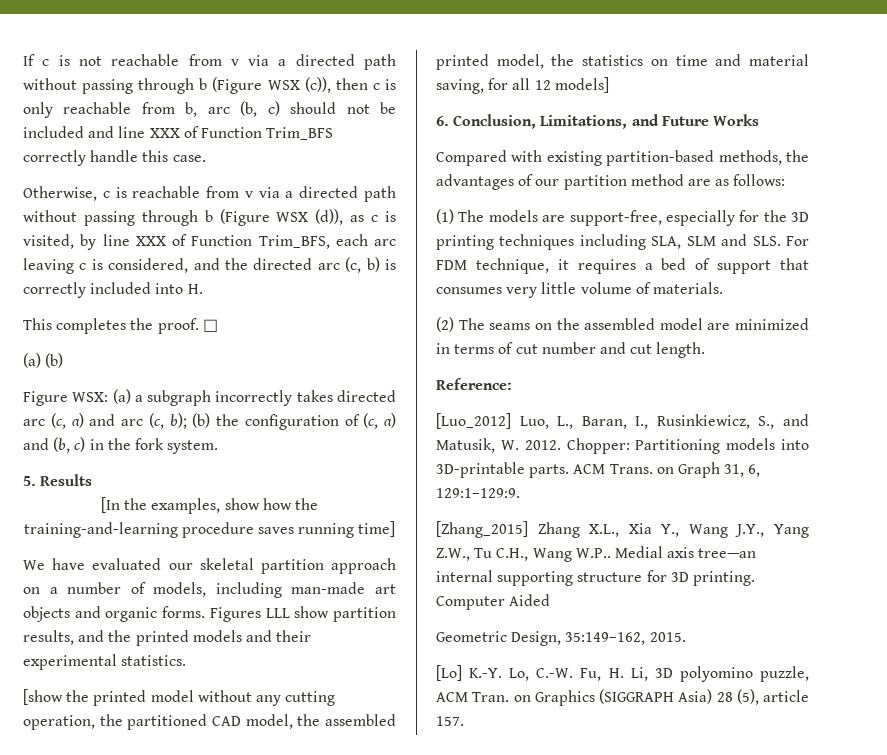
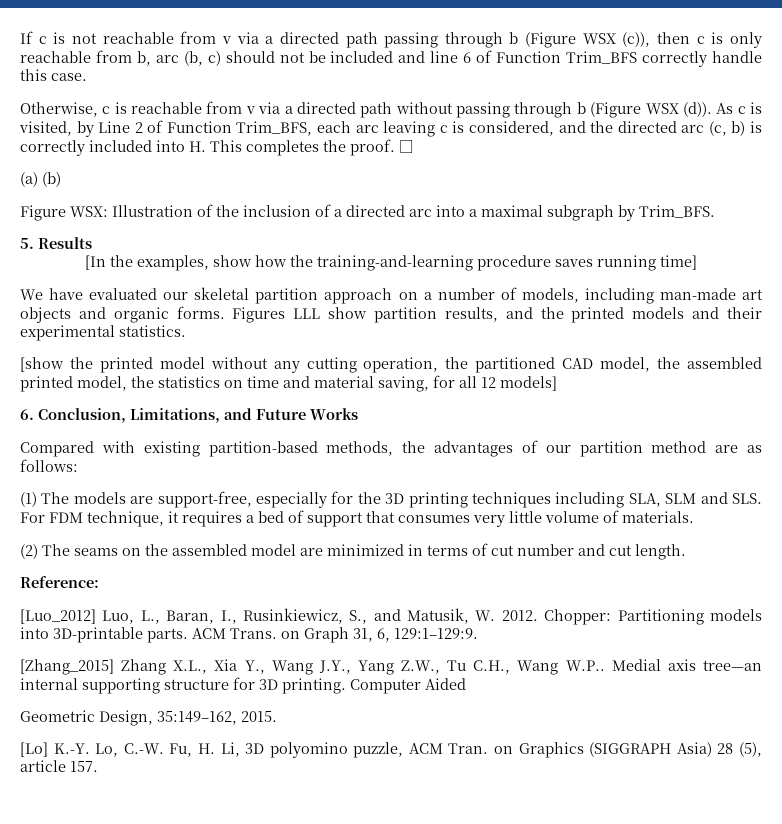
- If c is not reachable from v via a directed path without passing through b (Figure WSX (c)), then c is only reachable from b, arc (b, c) should not be included and line XXX of Function Trim_BFS correctly handle this case.
+ If c is not reachable from v via a directed path passing through b (Figure WSX (c)), then c is only reachable from b, arc (b, c) should not be included and line 6 of Function Trim_BFS correctly handle this case.
- Otherwise, c is reachable from v via a directed path without passing through b (Figure WSX (d)), as c is visited, by line XXX of Function Trim_BFS, each arc leaving c is considered, and the directed arc (c, b) is correctly included into H.
- This completes the proof.
+ Otherwise, c is reachable from v via a directed path without passing through b (Figure WSX (d)). As c is visited, by Line 2 of Function Trim_BFS, each arc leaving c is considered, and the directed arc (c, b) is correctly included into H. This completes the proof.
- Figure WSX: (a) a subgraph incorrectly takes directed arc (c, a) and arc (c, b); (b) the configuration of (c, a) and (b, c) in the fork system.
+ Figure WSX: Illustration of the inclusion of a directed arc into a maximal subgraph by Trim_BFS.

